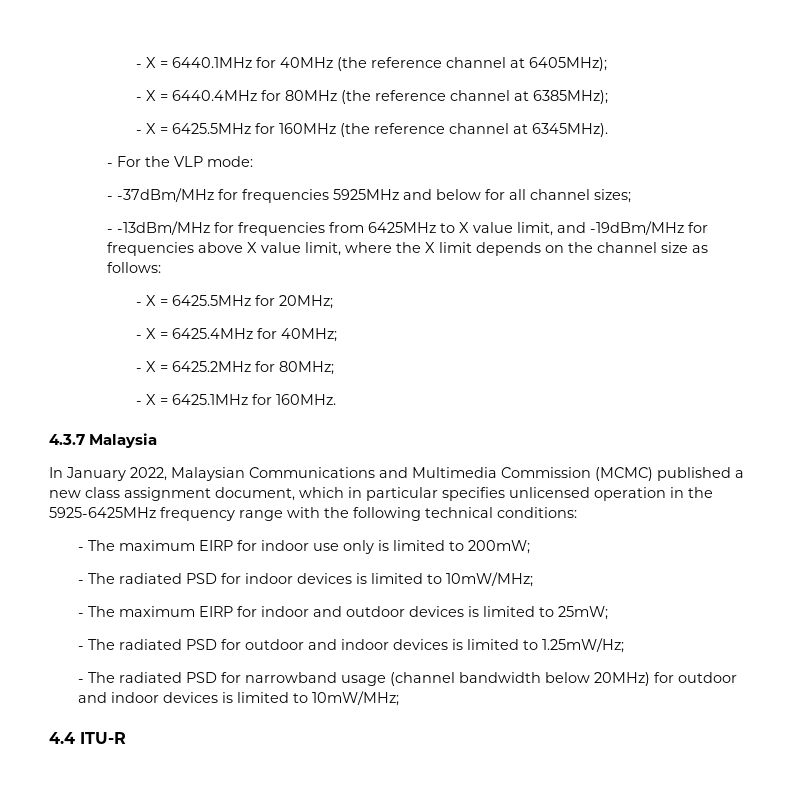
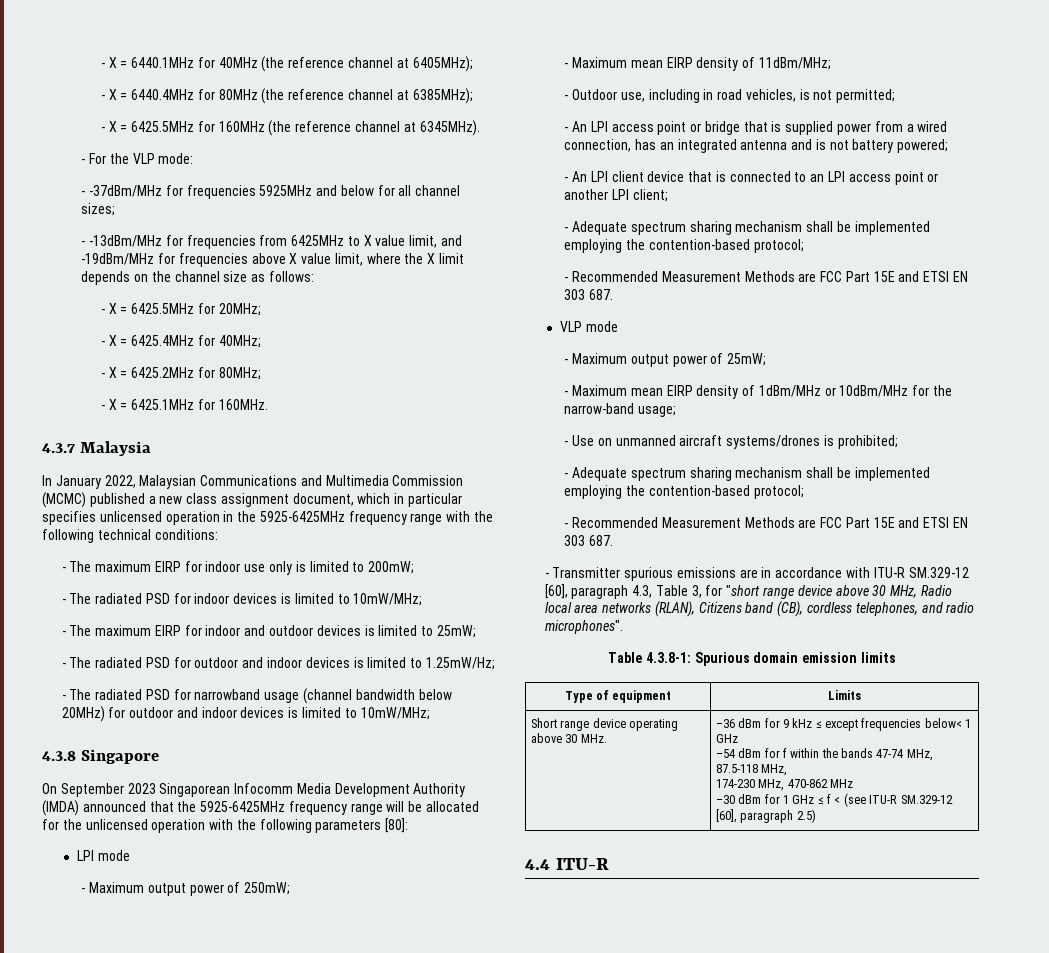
+ 4.3.8 Singapore
+ On September 2023 Singaporean Infocomm Media Development Authority (IMDA) announced that the 5925-6425MHz frequency range will be allocated for the unlicensed operation with the following parameters [80]:
+ LPI mode
+ - Maximum output power of 250mW;
+ - Maximum mean EIRP density of 11dBm/MHz;
+ - Outdoor use, including in road vehicles, is not permitted;
+ - An LPI access point or bridge that is supplied power from a wired connection, has an integrated antenna and is not battery powered;
+ - An LPI client device that is connected to an LPI access point or another LPI client;
+ - Adequate spectrum sharing mechanism shall be implemented employing the contention-based protocol;
+ - Recommended Measurement Methods are FCC Part 15E and ETSI EN 303 687.
+ VLP mode
+ - Maximum output power of 25mW;
+ - Maximum mean EIRP density of 1dBm/MHz or 10dBm/MHz for the narrow-band usage;
+ - Use on unmanned aircraft systems/drones is prohibited;
+ - Adequate spectrum sharing mechanism shall be implemented employing the contention-based protocol;
+ - Recommended Measurement Methods are FCC Part 15E and ETSI EN 303 687.
+ - Transmitter spurious emissions are in accordance with ITU-R SM.329-12 [60], paragraph 4.3, Table 3, for "short range device above 30 MHz, Radio local area networks (RLAN), Citizens band (CB), cordless telephones, and radio microphones".
+ Table 4.3.8-1: Spurious domain emission limits
+ Type of equipment | Limits
+ Short range device operating above 30 MHz. | –36 dBm for 9 kHz ≤ except frequencies below< 1 GHz
+ –54 dBm for f within the bands 47-74 MHz, 87.5-118 MHz,
+ 174-230 MHz, 470-862 MHz
+ –30 dBm for 1 GHz ≤ f < (see ITU-R SM.329-12 [60], paragraph 2.5)

